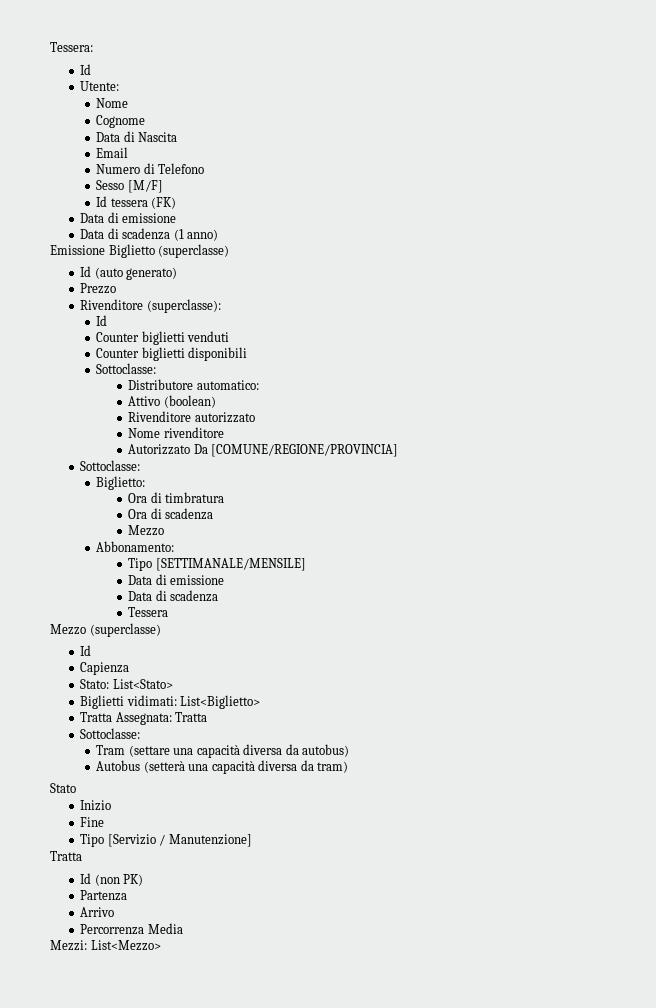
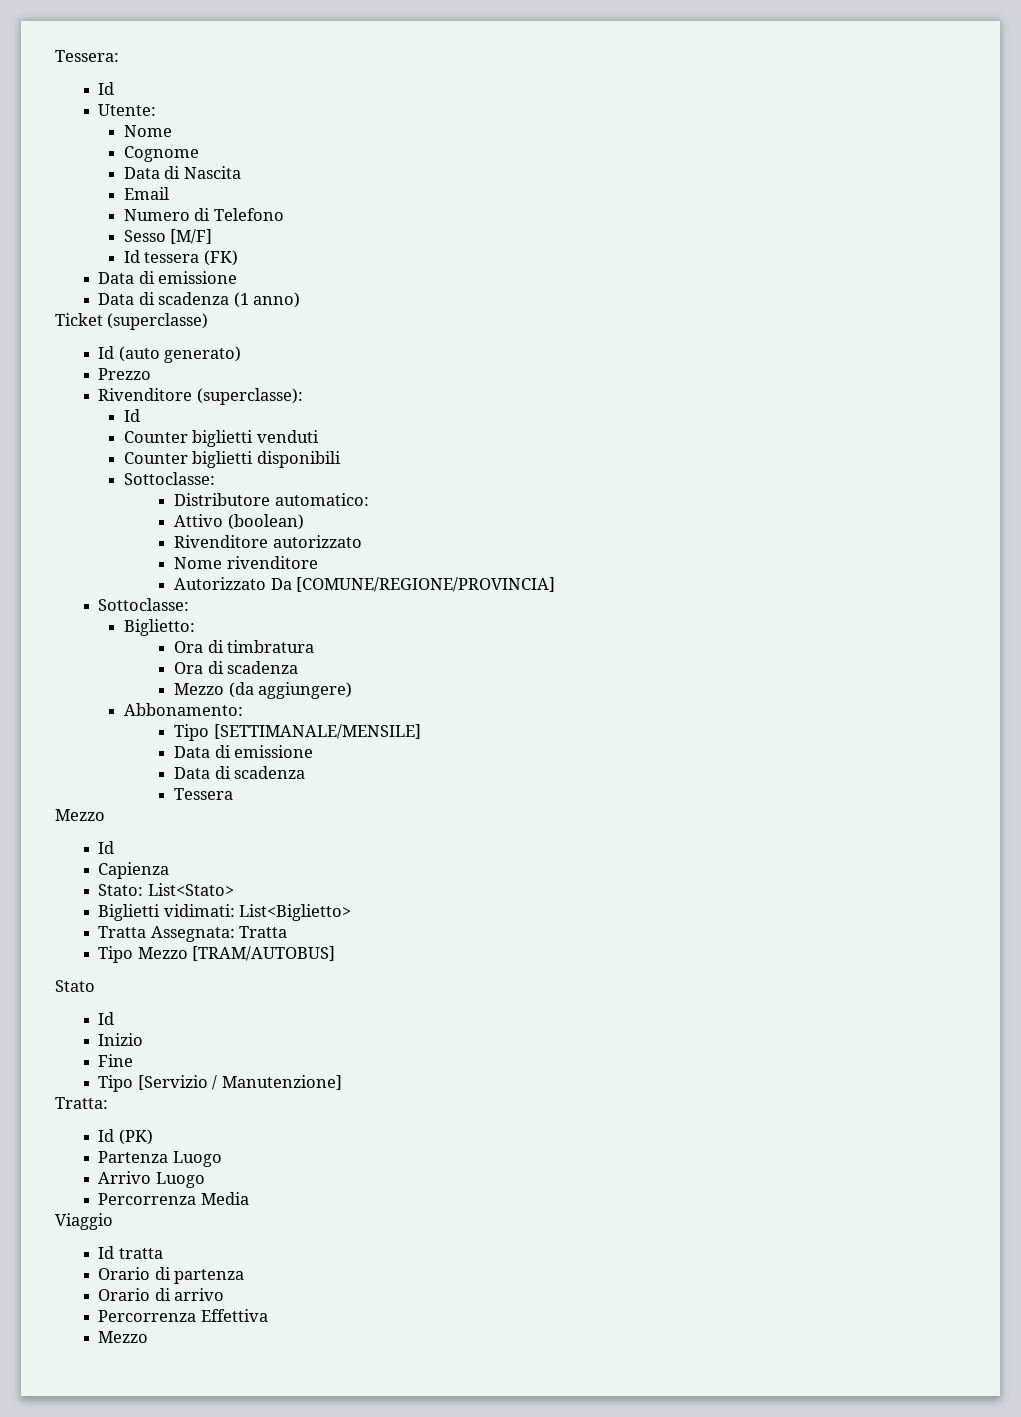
- Emissione Biglietto (superclasse)
+ Ticket (superclasse)
  Ora di scadenza
- Mezzo
+ Mezzo (da aggiungere)
  Tessera
- Mezzo (superclasse)
+ Mezzo
  Tratta Assegnata: Tratta
- Sottoclasse:
- Tram (settare una capacità diversa da autobus)
- Autobus (setterà una capacità diversa da tram)
+ Tipo Mezzo [TRAM/AUTOBUS]
  Stato
+ Id
  Tipo [Servizio / Manutenzione]
- Tratta
- Id (non PK)
+ Tratta:
+ Id (PK)
- Partenza
+ Partenza Luogo
- Arrivo
+ Arrivo Luogo
- Mezzi: List<Mezzo>
+ Viaggio
+ Id tratta
+ Orario di partenza
+ Orario di arrivo
+ Percorrenza Effettiva
+ Mezzo

